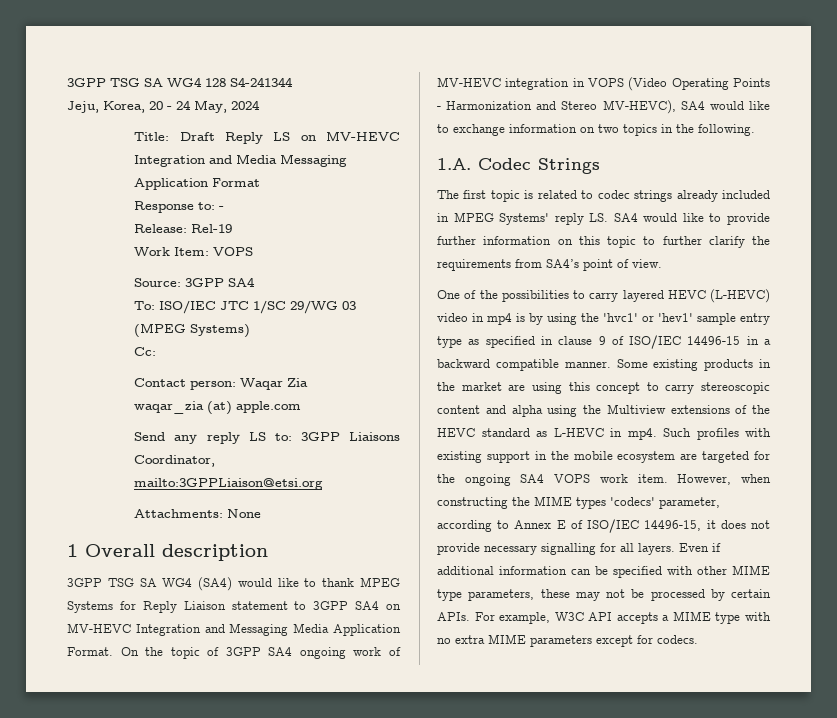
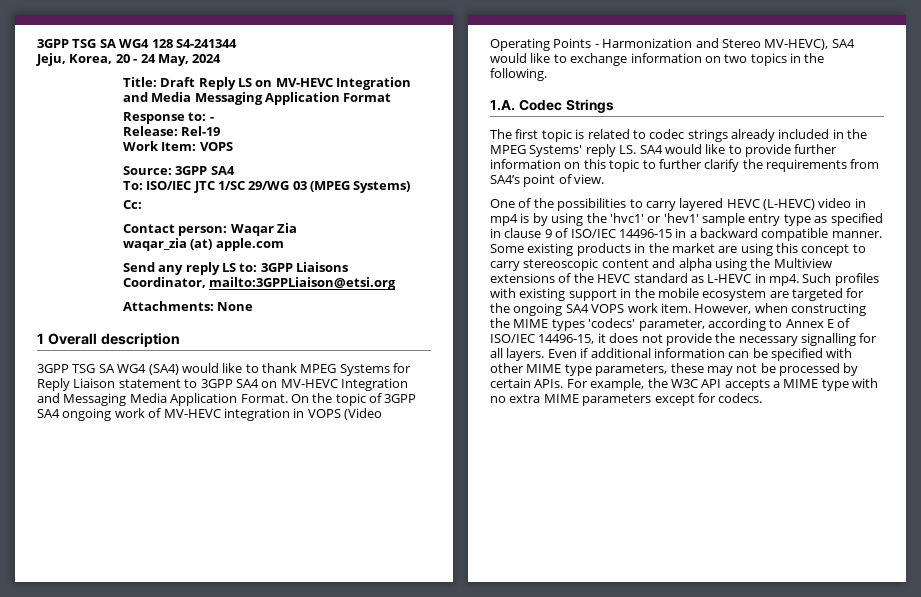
- The first topic is related to codec strings already included in MPEG Systems' reply LS. SA4 would like to provide further information on this topic to further clarify the requirements from SA4’s point of view.
+ The first topic is related to codec strings already included in the MPEG Systems' reply LS. SA4 would like to provide further information on this topic to further clarify the requirements from SA4’s point of view.
- However, when constructing the MIME types 'codecs' parameter, according to Annex E of ISO/IEC 14496-15, it does not provide necessary signalling for all layers.
+ However, when constructing the MIME types 'codecs' parameter, according to Annex E of ISO/IEC 14496-15, it does not provide the necessary signalling for all layers.
- For example, W3C API accepts a MIME type with no extra MIME parameters except for codecs.
+ For example, the W3C API accepts a MIME type with no extra MIME parameters except for codecs.

